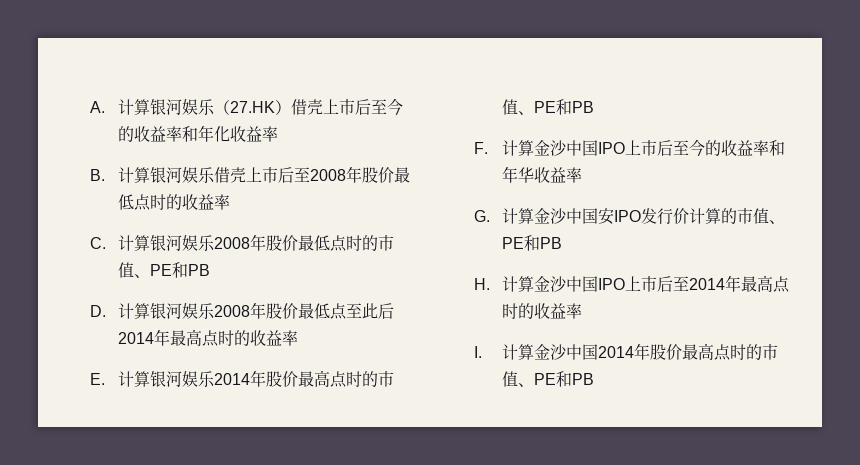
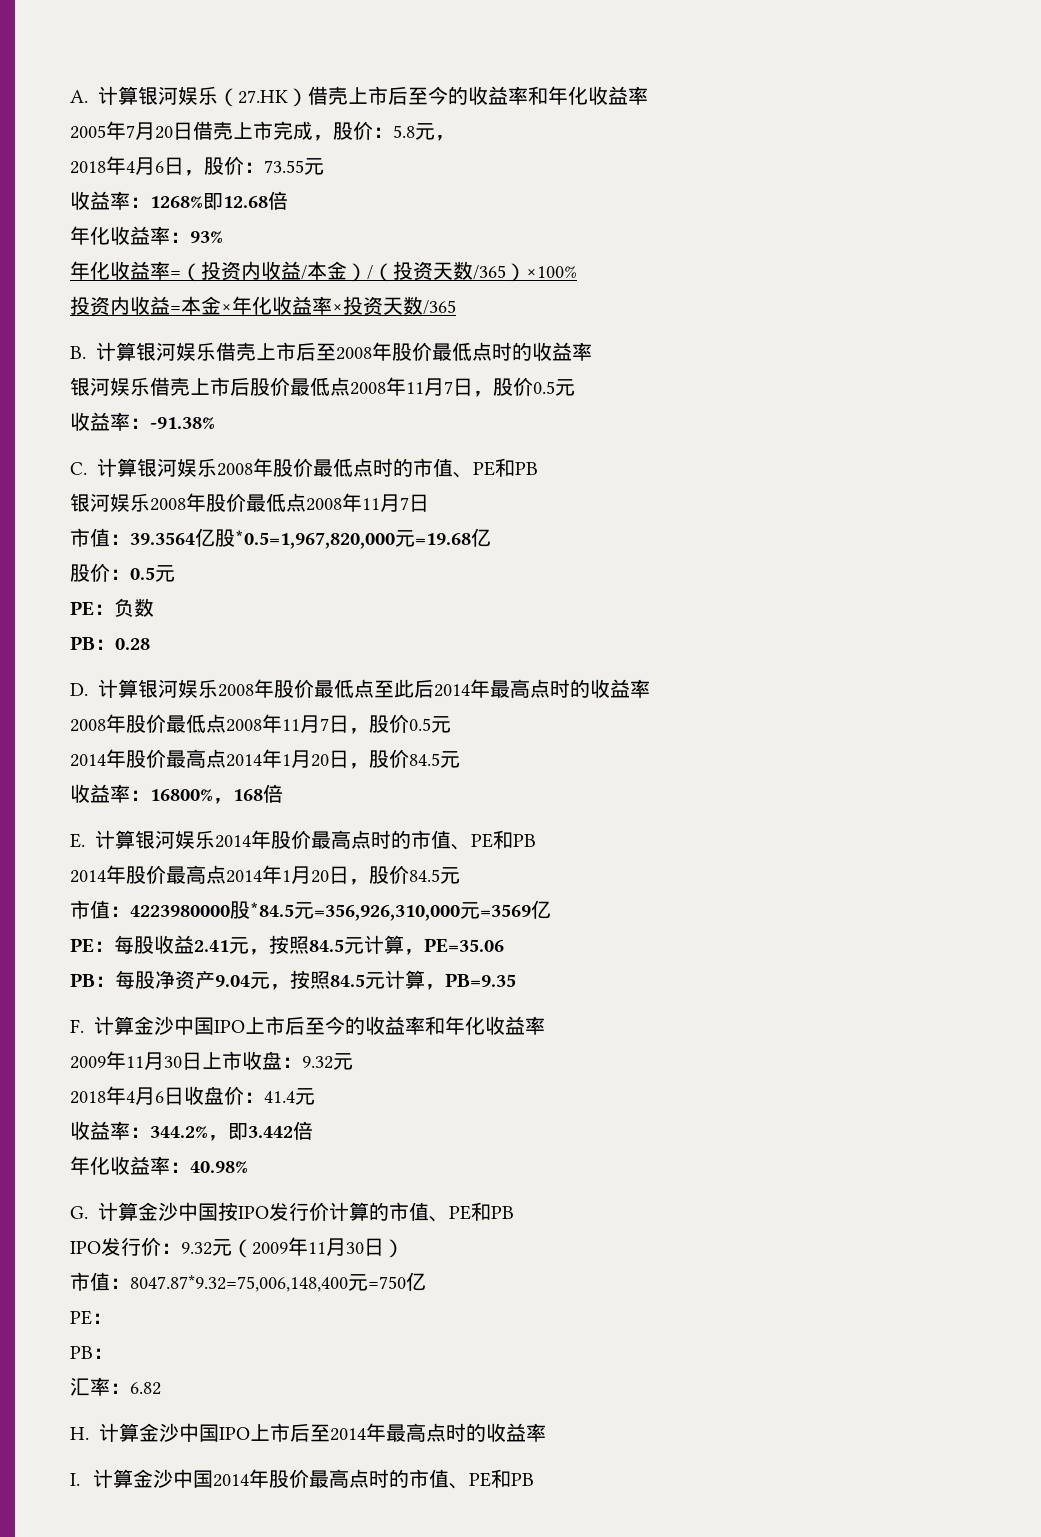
+ 2005年7月20日借壳上市完成，股价：5.8元，
+ 2018年4月6日，股价：73.55元
+ 收益率：1268%即12.68倍
+ 年化收益率：93%
+ 年化收益率=（投资内收益/本金）/（投资天数/365）×100%
+ 投资内收益=本金×年化收益率×投资天数/365
+ 银河娱乐借壳上市后股价最低点2008年11月7日，股价0.5元
+ 收益率：-91.38%
+ 银河娱乐2008年股价最低点2008年11月7日
+ 市值：39.3564亿股*0.5=1,967,820,000元=19.68亿
+ 股价：0.5元
+ PE：负数
+ PB：0.28
+ 2008年股价最低点2008年11月7日，股价0.5元
+ 2014年股价最高点2014年1月20日，股价84.5元
+ 收益率：16800%，168倍
  E.计算银河娱乐2014年股价最高点时的市值、PE和PB
+ 2014年股价最高点2014年1月20日，股价84.5元
+ 市值：4223980000股*84.5元=356,926,310,000元=3569亿
+ PE：每股收益2.41元，按照84.5元计算，PE=35.06
+ PB：每股净资产9.04元，按照84.5元计算，PB=9.35
- F.计算金沙中国IPO上市后至今的收益率和年华收益率
+ F.计算金沙中国IPO上市后至今的收益率和年化收益率
+ 2009年11月30日上市收盘：9.32元
+ 2018年4月6日收盘价：41.4元
+ 收益率：344.2%，即3.442倍
+ 年化收益率：40.98%
- G.计算金沙中国安IPO发行价计算的市值、PE和PB
+ G.计算金沙中国按IPO发行价计算的市值、PE和PB
+ IPO发行价：9.32元（2009年11月30日）
+ 市值：8047.87*9.32=75,006,148,400元=750亿
+ PE：
+ PB：
+ 汇率：6.82

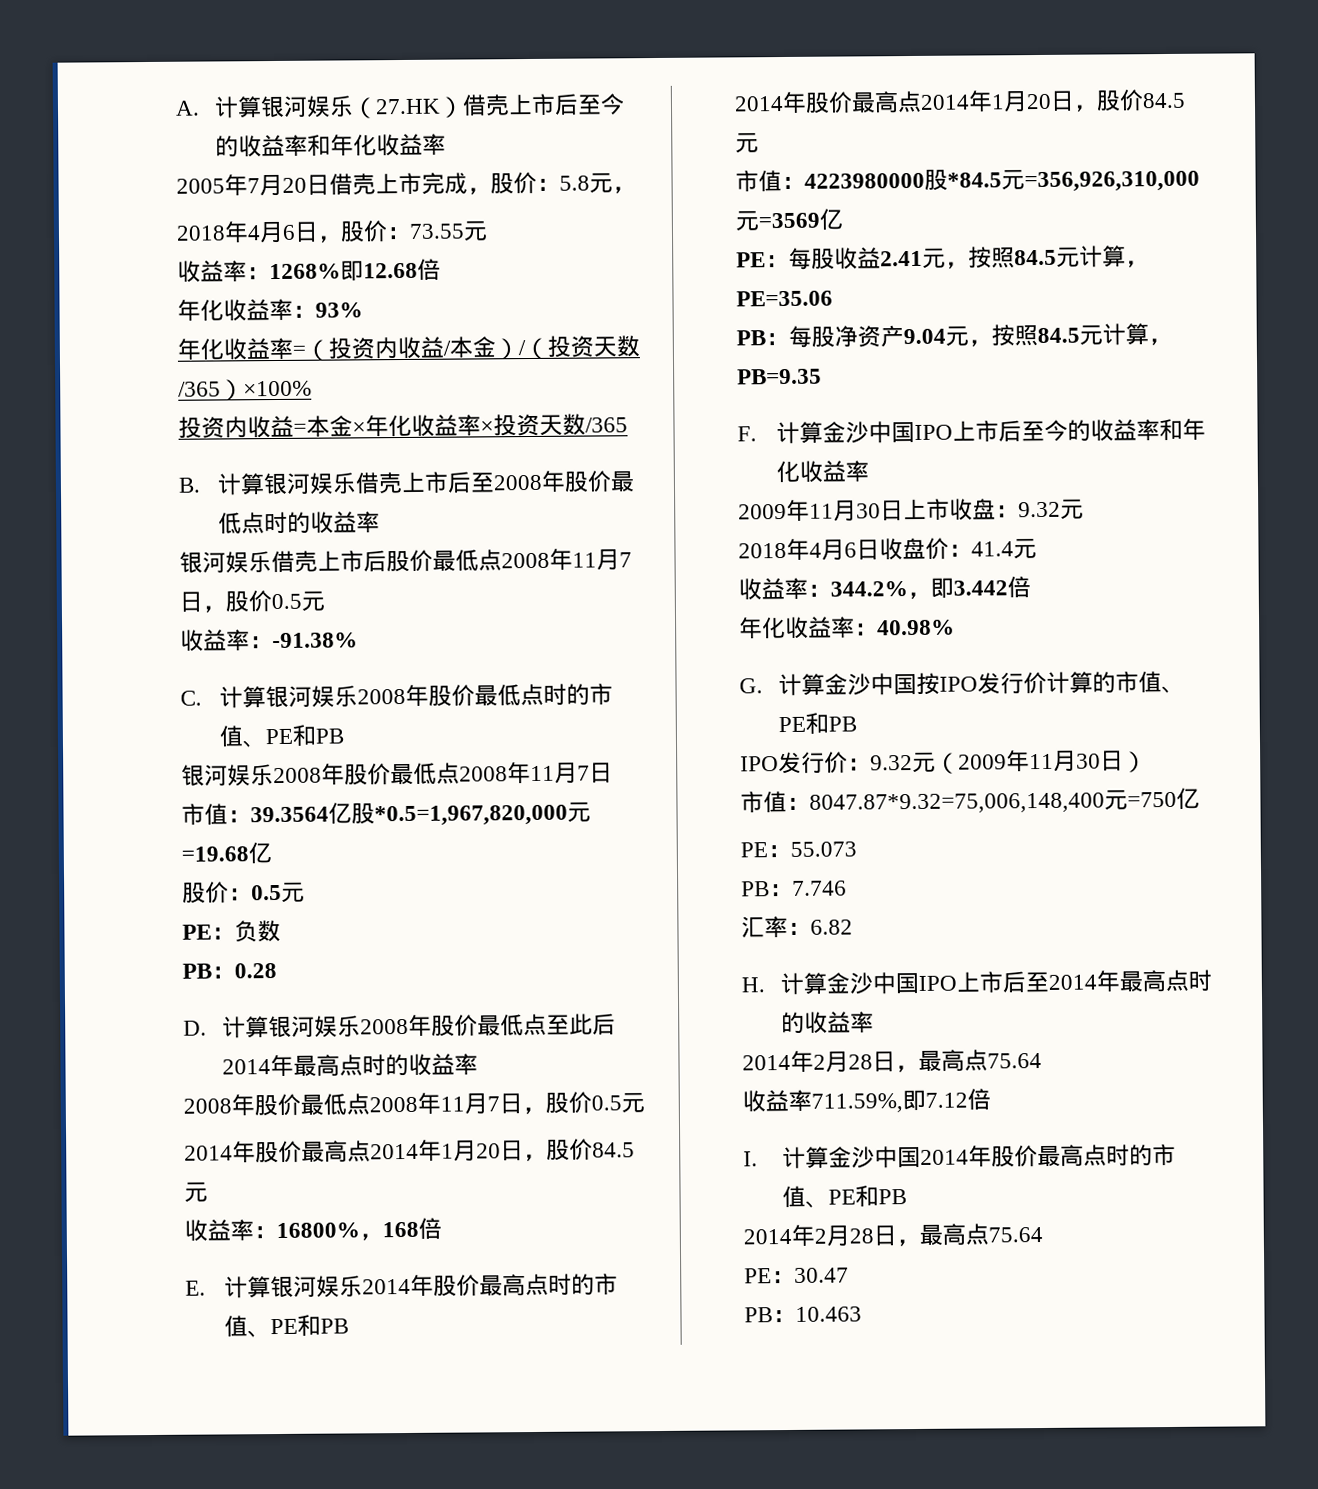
  市值：8047.87*9.32=75,006,148,400元=750亿
- PE：
- PB：
+ PE：55.073
+ PB：7.746
  H.计算金沙中国IPO上市后至2014年最高点时的收益率
+ 2014年2月28日，最高点75.64
+ 收益率711.59%,即7.12倍
  I.计算金沙中国2014年股价最高点时的市值、PE和PB
+ 2014年2月28日，最高点75.64
+ PE：30.47
+ PB：10.463

